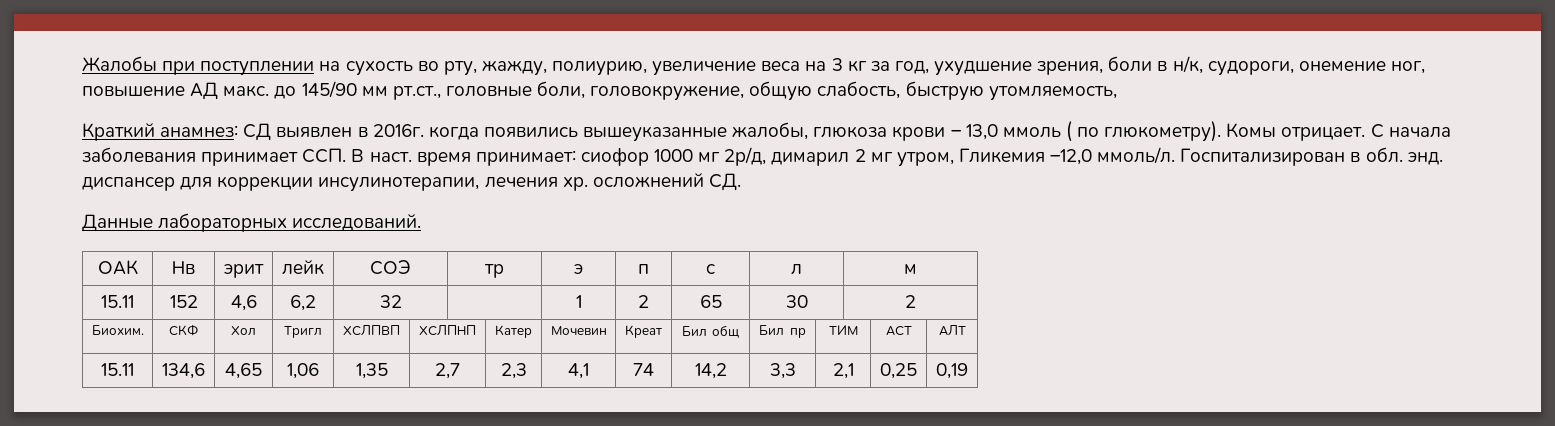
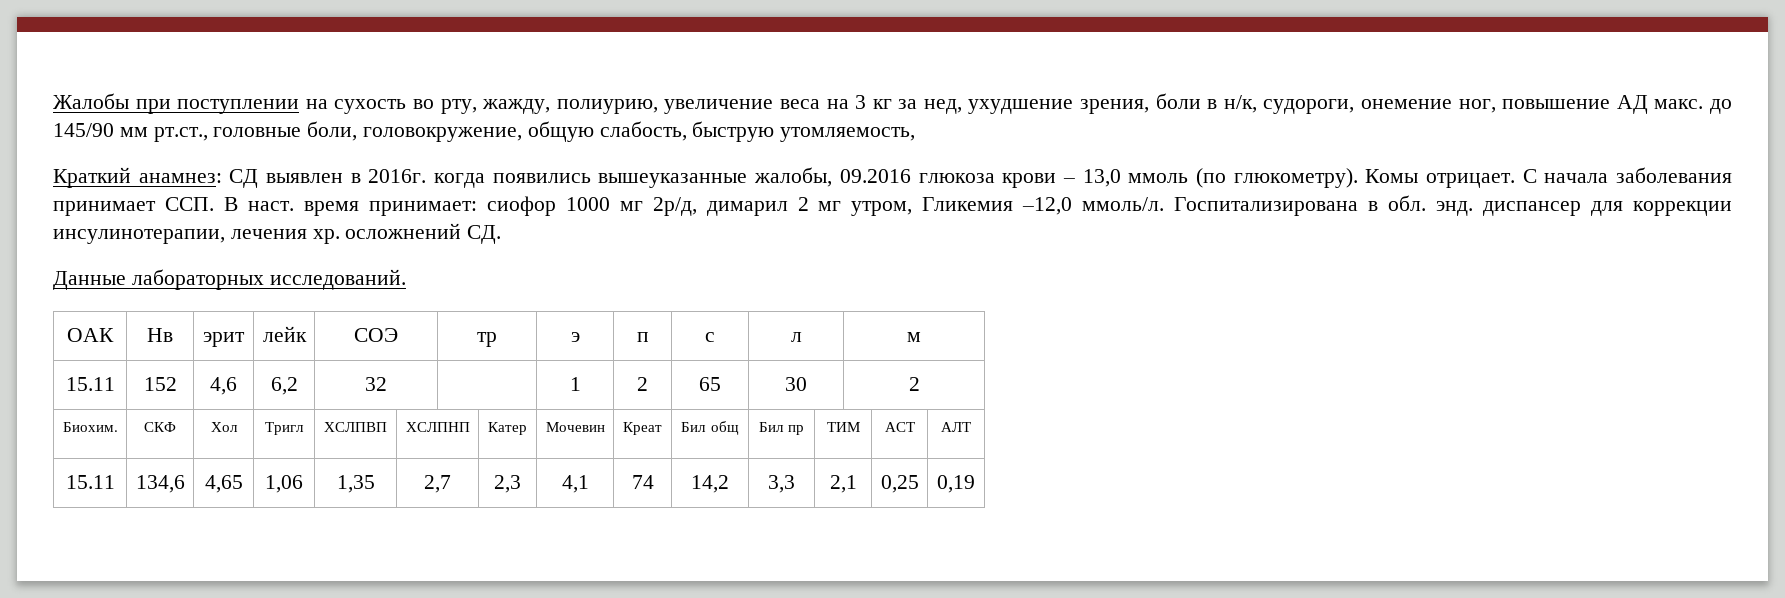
- Жалобы при поступлении на сухость во рту, жажду, полиурию, увеличение веса на 3 кг за год, ухудшение зрения, боли в н/к, судороги, онемение ног, повышение АД макс. до 145/90 мм рт.ст., головные боли, головокружение, общую слабость, быструю утомляемость,
+ Жалобы при поступлении на сухость во рту, жажду, полиурию, увеличение веса на 3 кг за нед, ухудшение зрения, боли в н/к, судороги, онемение ног, повышение АД макс. до 145/90 мм рт.ст., головные боли, головокружение, общую слабость, быструю утомляемость,
- Краткий анамнез: СД выявлен в 2016г. когда появились вышеуказанные жалобы, глюкоза крови – 13,0 ммоль ( по глюкометру).
+ Краткий анамнез: СД выявлен в 2016г. когда появились вышеуказанные жалобы, 09.2016 глюкоза крови – 13,0 ммоль (по глюкометру).
- Госпитализирован в обл. энд. диспансер для коррекции инсулинотерапии, лечения хр. осложнений СД.
+ Госпитализирована в обл. энд. диспансер для коррекции инсулинотерапии, лечения хр. осложнений СД.

